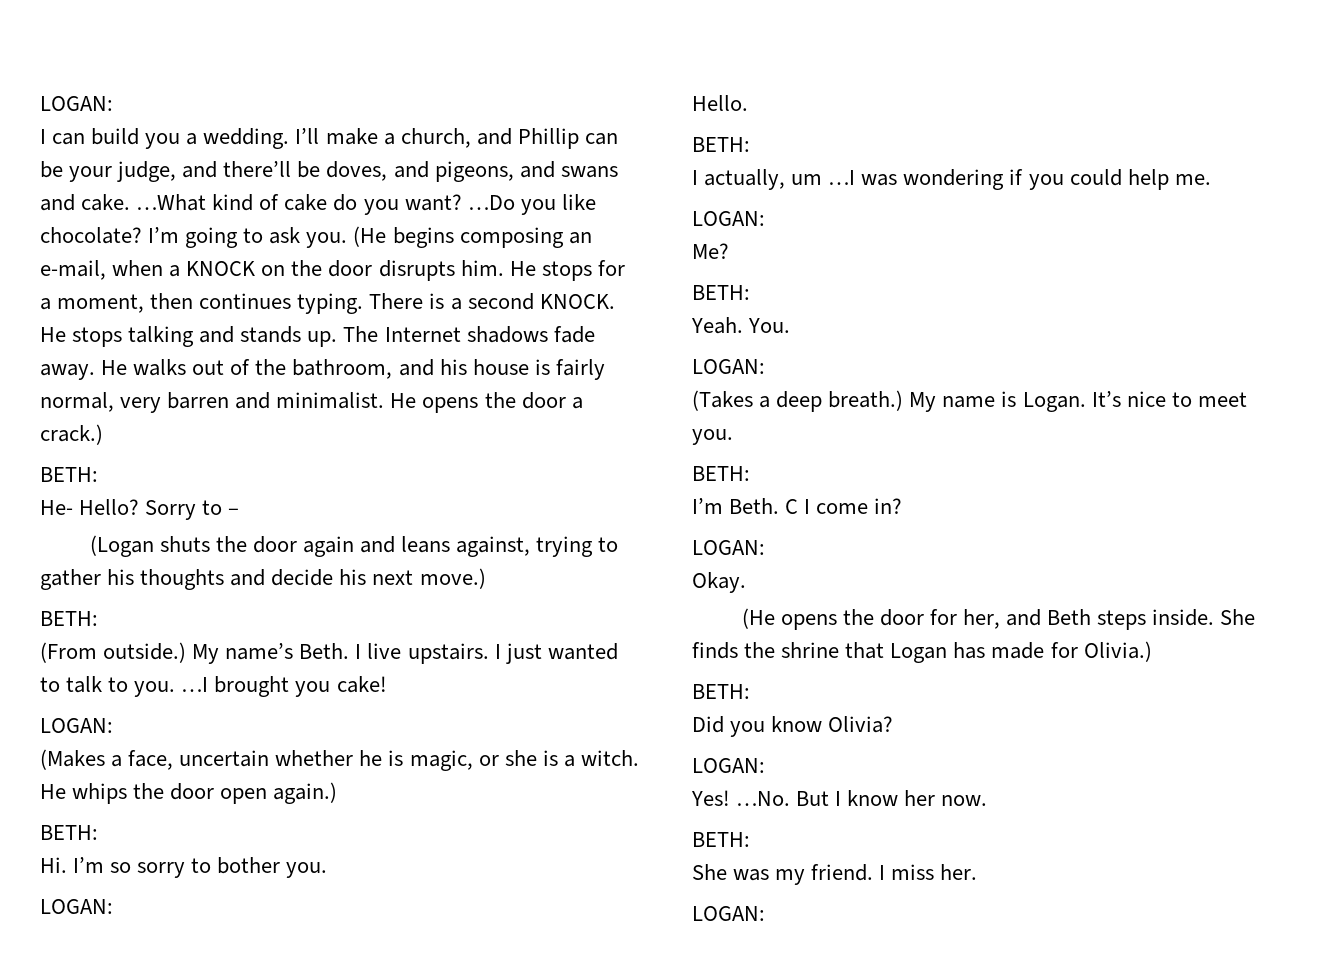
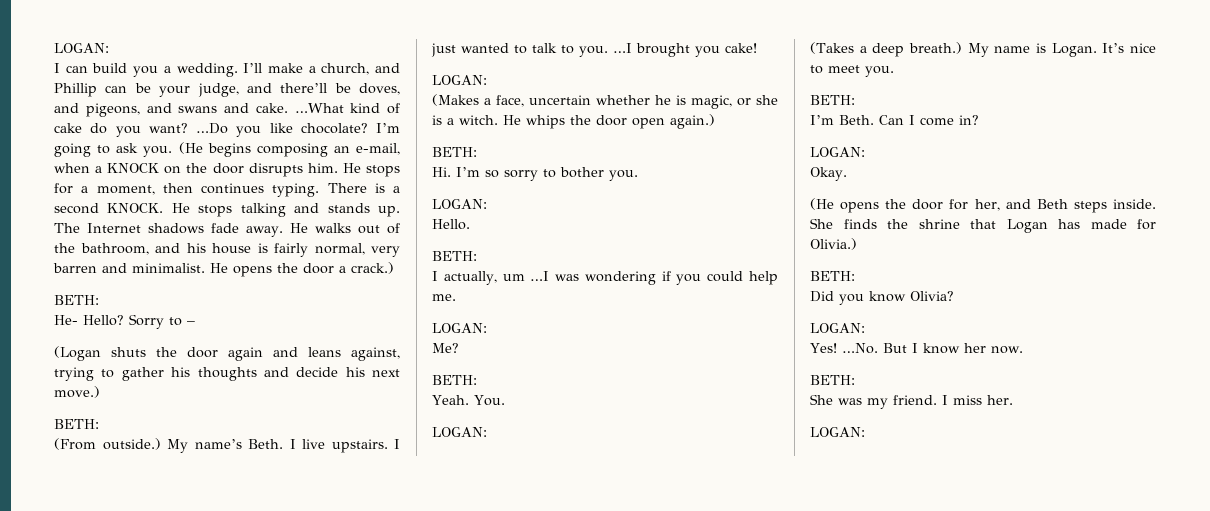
- C I come in?
+ Can I come in?

